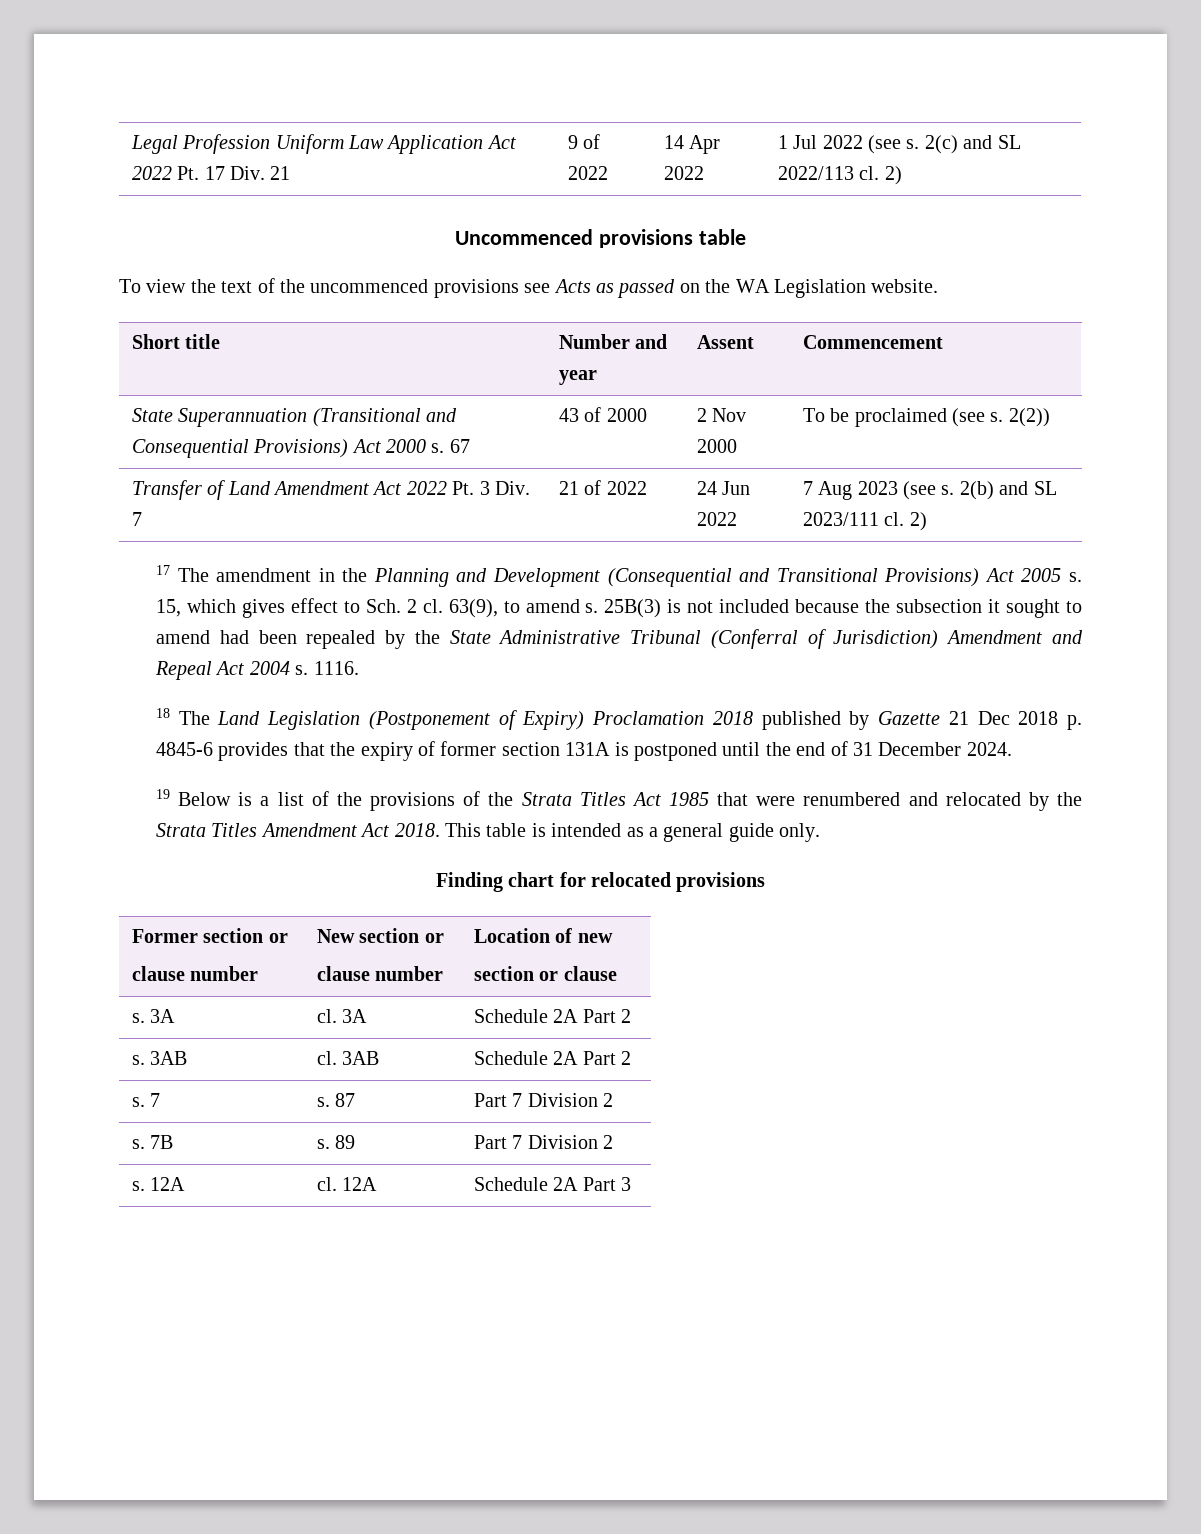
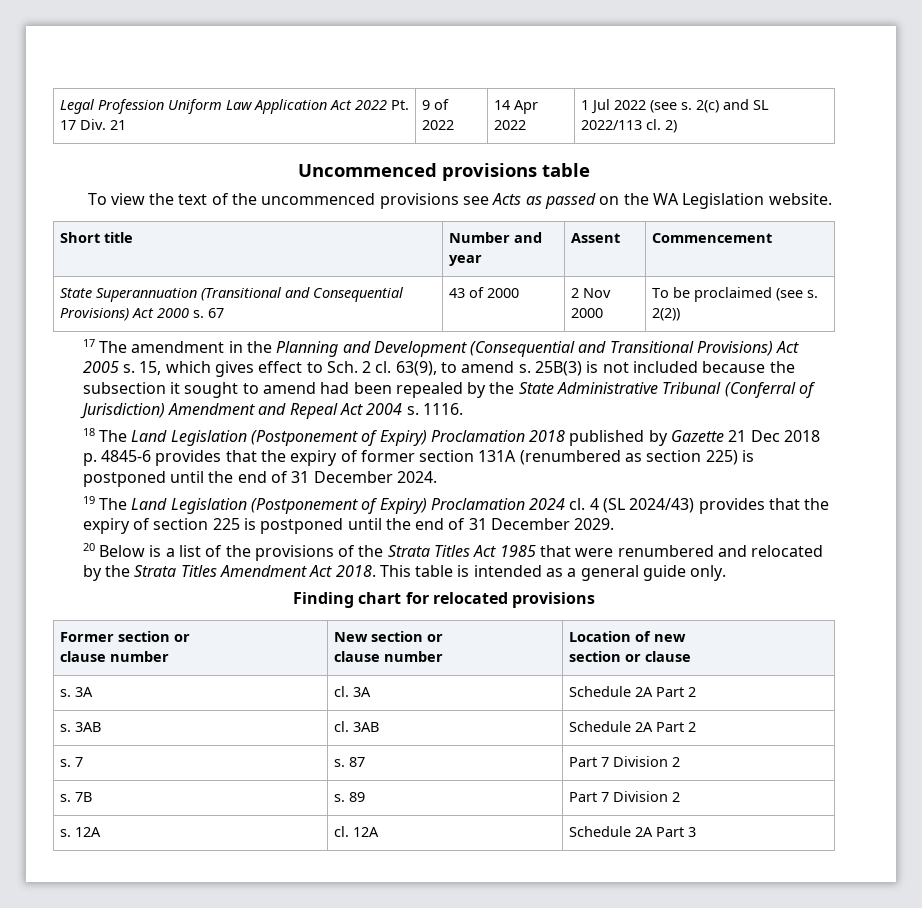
- Transfer of Land Amendment Act 2022 Pt. 3 Div. 7 | 21 of 2022 | 24 Jun 2022 | 7 Aug 2023 (see s. 2(b) and SL 2023/111 cl. 2)
- 18 The Land Legislation (Postponement of Expiry) Proclamation 2018 published by Gazette 21 Dec 2018 p. 4845-6 provides that the expiry of former section 131A is postponed until the end of 31 December 2024.
+ 18 The Land Legislation (Postponement of Expiry) Proclamation 2018 published by Gazette 21 Dec 2018 p. 4845-6 provides that the expiry of former section 131A (renumbered as section 225) is postponed until the end of 31 December 2024.
- 19 Below is a list of the provisions of the Strata Titles Act 1985 that were renumbered and relocated by the Strata Titles Amendment Act 2018.
+ 19 The Land Legislation (Postponement of Expiry) Proclamation 2024 cl. 4 (SL 2024/43) provides that the expiry of section 225 is postponed until the end of 31 December 2029.
+ 20 Below is a list of the provisions of the Strata Titles Act 1985 that were renumbered and relocated by the Strata Titles Amendment Act 2018.

